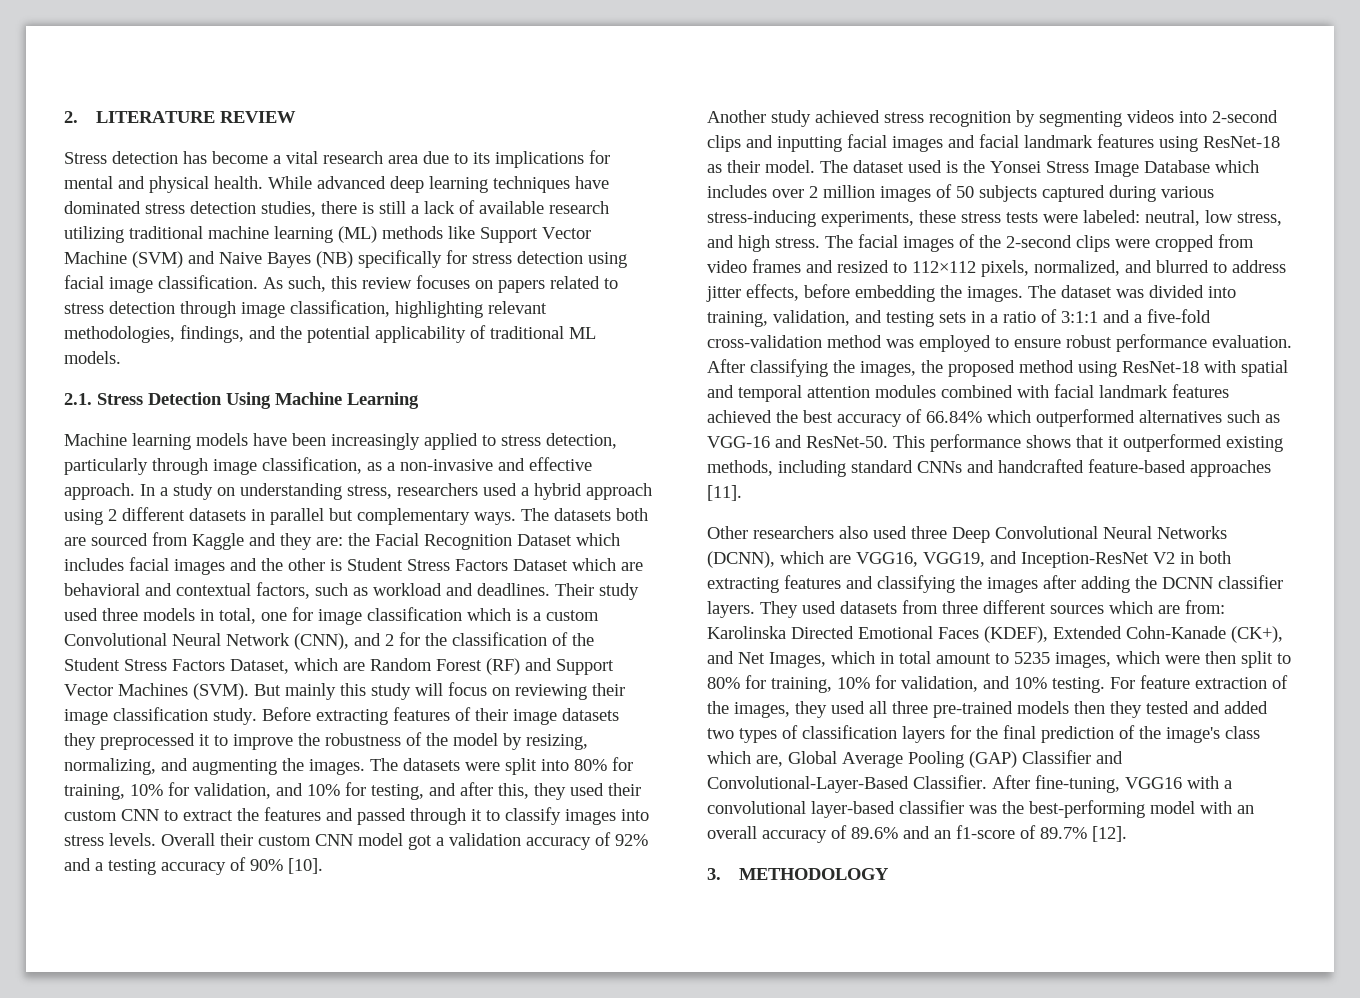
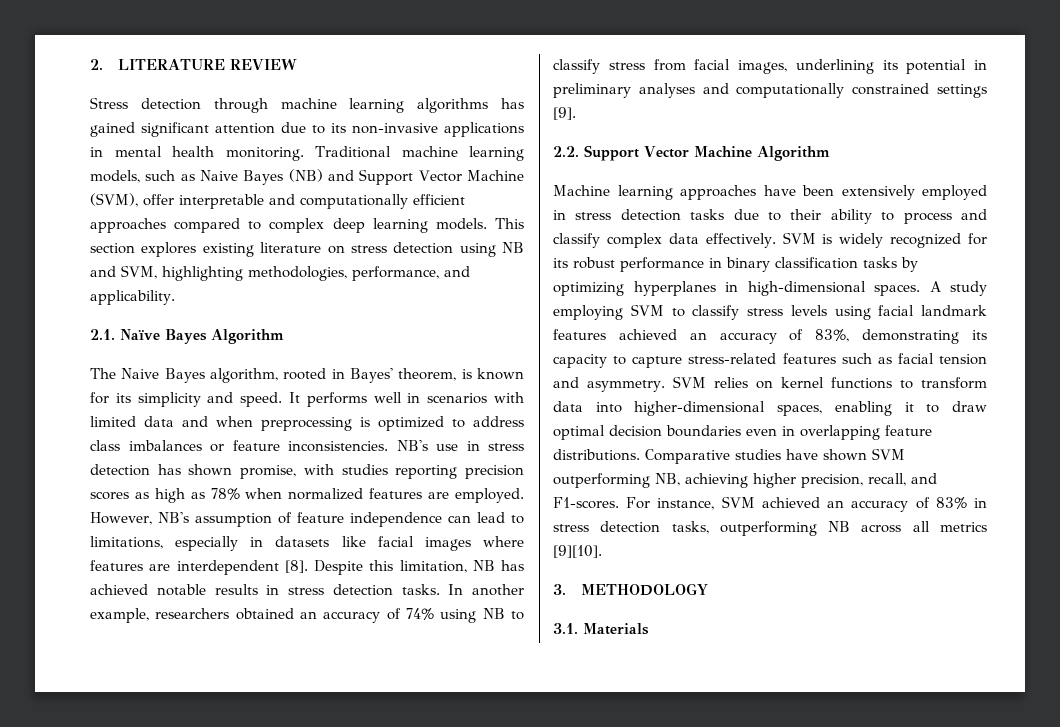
- Stress detection has become a vital research area due to its implications for mental and physical health. While advanced deep learning techniques have dominated stress detection studies, there is still a lack of available research utilizing traditional machine learning (ML) methods like Support Vector Machine (SVM) and Naive Bayes (NB) specifically for stress detection using facial image classification. As such, this review focuses on papers related to stress detection through image classification, highlighting relevant methodologies, findings, and the potential applicability of traditional ML models.
- 2.1. Stress Detection Using Machine Learning
+ Stress detection through machine learning algorithms has gained significant attention due to its non-invasive applications in mental health monitoring. Traditional machine learning models, such as Naive Bayes (NB) and Support Vector Machine (SVM), offer interpretable and computationally efficient approaches compared to complex deep learning models. This section explores existing literature on stress detection using NB and SVM, highlighting methodologies, performance, and applicability.
+ 2.1. Naïve Bayes Algorithm
+ The Naive Bayes algorithm, rooted in Bayes' theorem, is known for its simplicity and speed. It performs well in scenarios with limited data and when preprocessing is optimized to address class imbalances or feature inconsistencies. NB's use in stress detection has shown promise, with studies reporting precision scores as high as 78% when normalized features are employed. However, NB's assumption of feature independence can lead to limitations, especially in datasets like facial images where features are interdependent [8]. Despite this limitation, NB has achieved notable results in stress detection tasks. In another example, researchers obtained an accuracy of 74% using NB to classify stress from facial images, underlining its potential in preliminary analyses and computationally constrained settings [9].
+ 2.2. Support Vector Machine Algorithm
- Machine learning models have been increasingly applied to stress detection, particularly through image classification, as a non-invasive and effective approach. In a study on understanding stress, researchers used a hybrid approach using 2 different datasets in parallel but complementary ways. The datasets both are sourced from Kaggle and they are: the Facial Recognition Dataset which includes facial images and the other is Student Stress Factors Dataset which are behavioral and contextual factors, such as workload and deadlines. Their study used three models in total, one for image classification which is a custom Convolutional Neural Network (CNN), and 2 for the classification of the Student Stress Factors Dataset, which are Random Forest (RF) and Support Vector Machines (SVM). But mainly this study will focus on reviewing their image classification study. Before extracting features of their image datasets they preprocessed it to improve the robustness of the model by resizing, normalizing, and augmenting the images. The datasets were split into 80% for training, 10% for validation, and 10% for testing, and after this, they used their custom CNN to extract the features and passed through it to classify images into stress levels. Overall their custom CNN model got a validation accuracy of 92% and a testing accuracy of 90% [10].
- Another study achieved stress recognition by segmenting videos into 2-second clips and inputting facial images and facial landmark features using ResNet-18 as their model. The dataset used is the Yonsei Stress Image Database which includes over 2 million images of 50 subjects captured during various stress-inducing experiments, these stress tests were labeled: neutral, low stress, and high stress. The facial images of the 2-second clips were cropped from video frames and resized to 112×112 pixels, normalized, and blurred to address jitter effects, before embedding the images. The dataset was divided into training, validation, and testing sets in a ratio of 3:1:1 and a five-fold cross-validation method was employed to ensure robust performance evaluation. After classifying the images, the proposed method using ResNet-18 with spatial and temporal attention modules combined with facial landmark features achieved the best accuracy of 66.84% which outperformed alternatives such as VGG-16 and ResNet-50. This performance shows that it outperformed existing methods, including standard CNNs and handcrafted feature-based approaches [11].
- Other researchers also used three Deep Convolutional Neural Networks (DCNN), which are VGG16, VGG19, and Inception-ResNet V2 in both extracting features and classifying the images after adding the DCNN classifier layers. They used datasets from three different sources which are from: Karolinska Directed Emotional Faces (KDEF), Extended Cohn-Kanade (CK+), and Net Images, which in total amount to 5235 images, which were then split to 80% for training, 10% for validation, and 10% testing. For feature extraction of the images, they used all three pre-trained models then they tested and added two types of classification layers for the final prediction of the image's class which are, Global Average Pooling (GAP) Classifier and Convolutional-Layer-Based Classifier. After fine-tuning, VGG16 with a convolutional layer-based classifier was the best-performing model with an overall accuracy of 89.6% and an f1-score of 89.7% [12].
+ Machine learning approaches have been extensively employed in stress detection tasks due to their ability to process and classify complex data effectively. SVM is widely recognized for its robust performance in binary classification tasks by optimizing hyperplanes in high-dimensional spaces. A study employing SVM to classify stress levels using facial landmark features achieved an accuracy of 83%, demonstrating its capacity to capture stress-related features such as facial tension and asymmetry. SVM relies on kernel functions to transform data into higher-dimensional spaces, enabling it to draw optimal decision boundaries even in overlapping feature distributions. Comparative studies have shown SVM outperforming NB, achieving higher precision, recall, and F1-scores. For instance, SVM achieved an accuracy of 83% in stress detection tasks, outperforming NB across all metrics [9][10].
+ 3.1. Materials

